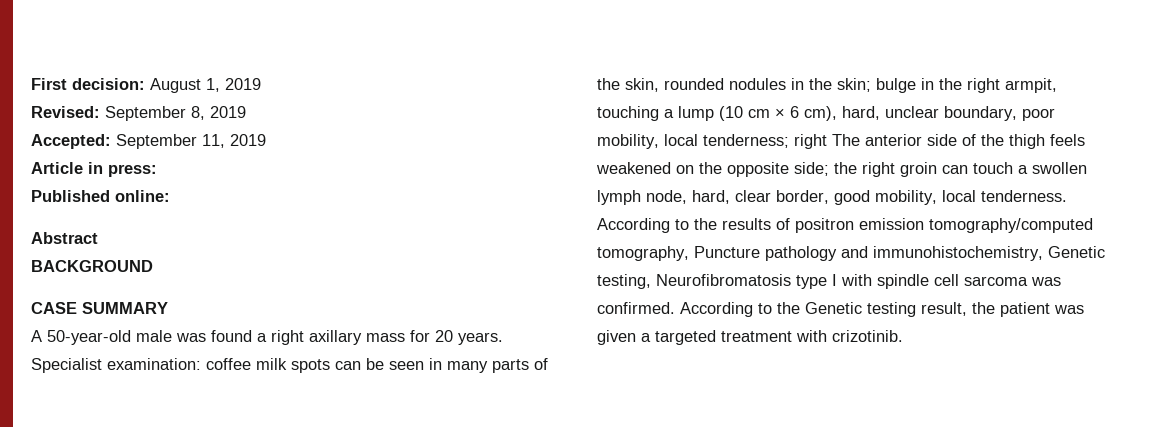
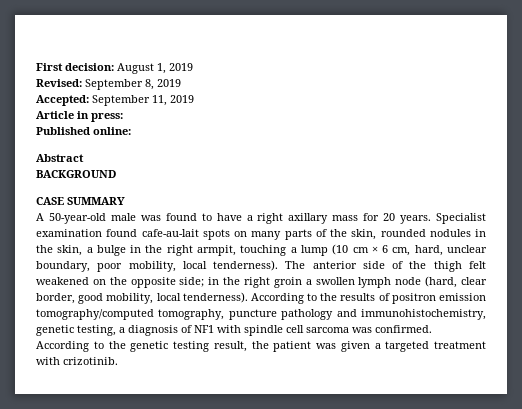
- A 50-year-old male was found a right axillary mass for 20 years.
+ A 50-year-old male was found to have a right axillary mass for 20 years.
- Specialist examination: coffee milk spots can be seen in many parts of the skin, rounded nodules in the skin; bulge in the right armpit, touching a lump (10 cm × 6 cm), hard, unclear boundary, poor mobility, local tenderness; right The anterior side of the thigh feels weakened on the opposite side; the right groin can touch a swollen lymph node, hard, clear border, good mobility, local tenderness.
+ Specialist examination found cafe-au-lait spots on many parts of the skin, rounded nodules in the skin, a bulge in the right armpit, touching a lump (10 cm × 6 cm, hard, unclear boundary, poor mobility, local tenderness). The anterior side of the thigh felt weakened on the opposite side; in the right groin a swollen lymph node (hard, clear border, good mobility, local tenderness).
- According to the results of positron emission tomography/computed tomography, Puncture pathology and immunohistochemistry, Genetic testing, Neurofibromatosis type I with spindle cell sarcoma was confirmed.
+ According to the results of positron emission tomography/computed tomography, puncture pathology and immunohistochemistry, genetic testing, a diagnosis of NF1 with spindle cell sarcoma was confirmed.
- According to the Genetic testing result, the patient was given a targeted treatment with crizotinib.
+ According to the genetic testing result, the patient was given a targeted treatment with crizotinib.

